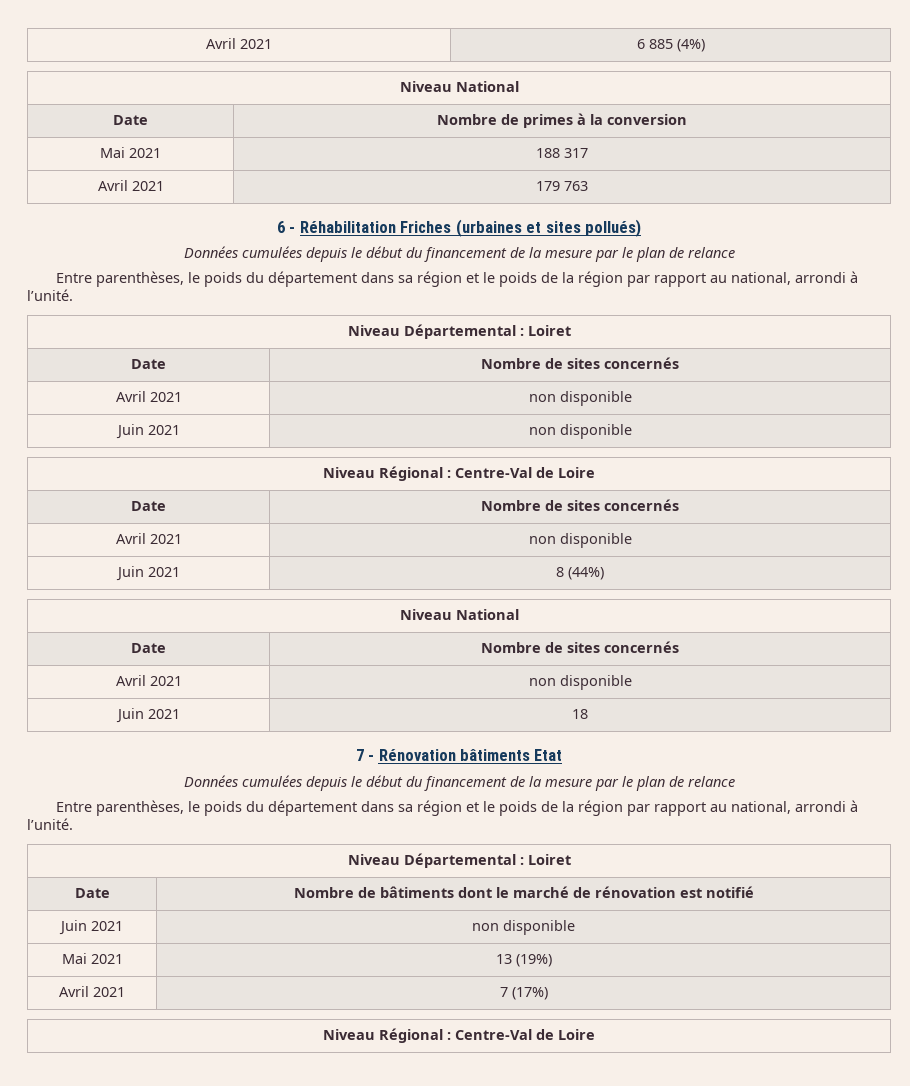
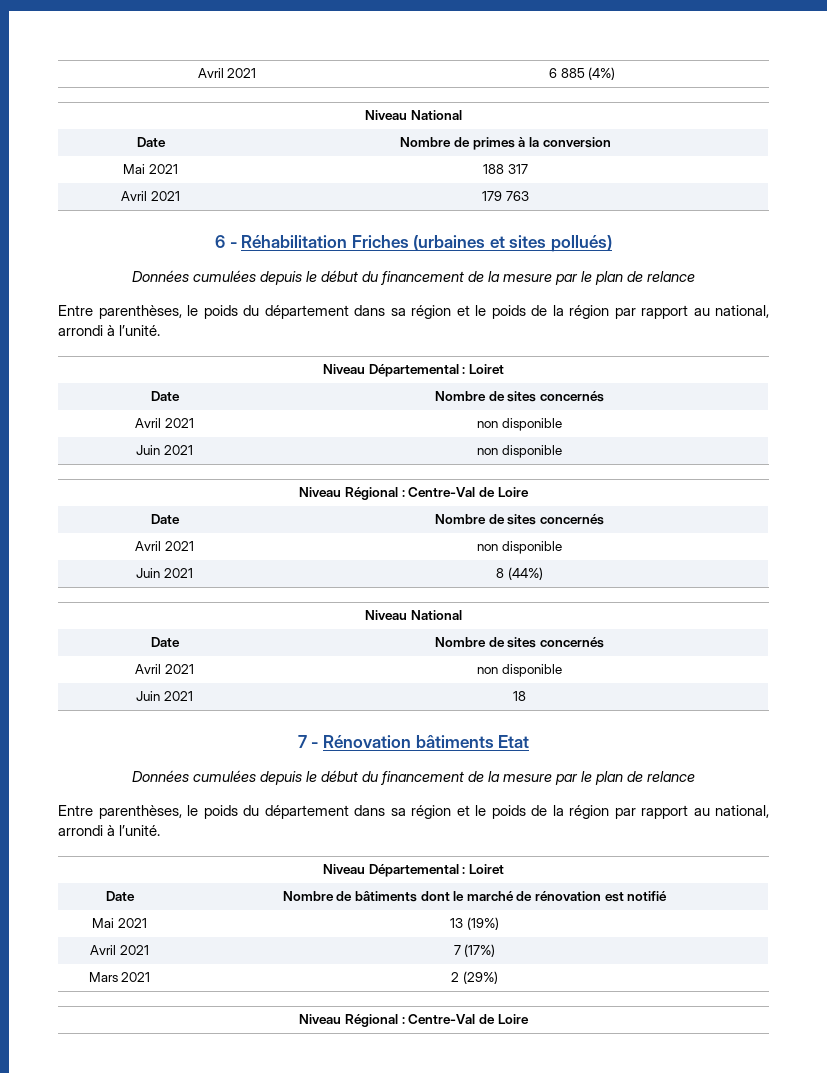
  Date | Nombre de bâtiments dont le marché de rénovation est notifié
- Juin 2021 | non disponible
+ Mars 2021 | 2 (29%)

